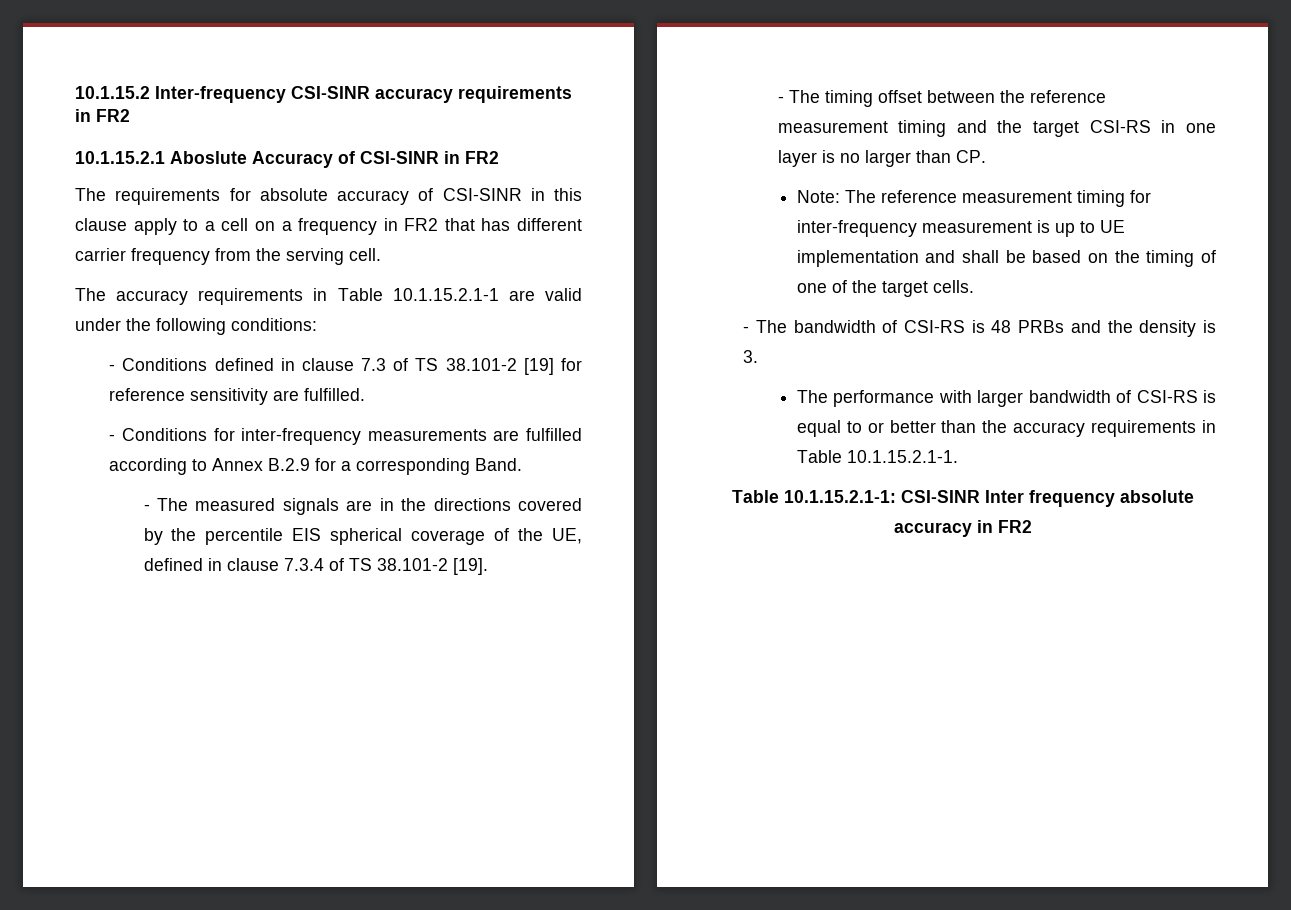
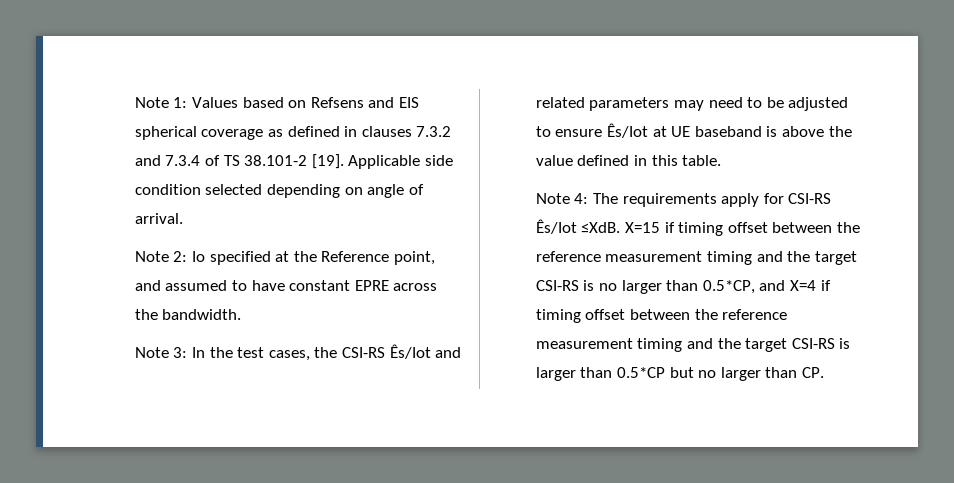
- 10.1.15.2 Inter-frequency CSI-SINR accuracy requirements in FR2
- 10.1.15.2.1 Aboslute Accuracy of CSI-SINR in FR2
- The requirements for absolute accuracy of CSI-SINR in this clause apply to a cell on a frequency in FR2 that has different carrier frequency from the serving cell.
- The accuracy requirements in Table 10.1.15.2.1-1 are valid under the following conditions:
- - Conditions defined in clause 7.3 of TS 38.101-2 [19] for reference sensitivity are fulfilled.
- - Conditions for inter-frequency measurements are fulfilled according to Annex B.2.9 for a corresponding Band.
- - The measured signals are in the directions covered by the percentile EIS spherical coverage of the UE, defined in clause 7.3.4 of TS 38.101-2 [19].
- - The timing offset between the reference measurement timing and the target CSI-RS in one layer is no larger than CP.
- Note: The reference measurement timing for inter-frequency measurement is up to UE implementation and shall be based on the timing of one of the target cells.
- - The bandwidth of CSI-RS is 48 PRBs and the density is 3.
- The performance with larger bandwidth of CSI-RS is equal to or better than the accuracy requirements in Table 10.1.15.2.1-1.
- Table 10.1.15.2.1-1: CSI-SINR Inter frequency absolute accuracy in FR2
+ Note 1: Values based on Refsens and EIS spherical coverage as defined in clauses 7.3.2 and 7.3.4 of TS 38.101-2 [19]. Applicable side condition selected depending on angle of arrival.
+ Note 2: Io specified at the Reference point, and assumed to have constant EPRE across the bandwidth.
+ Note 3: In the test cases, the CSI-RS Ês/Iot and related parameters may need to be adjusted to ensure Ês/Iot at UE baseband is above the value defined in this table.
+ Note 4: The requirements apply for CSI-RS Ês/Iot ≤XdB. X=15 if timing offset between the reference measurement timing and the target CSI-RS is no larger than 0.5*CP, and X=4 if timing offset between the reference measurement timing and the target CSI-RS is larger than 0.5*CP but no larger than CP.

